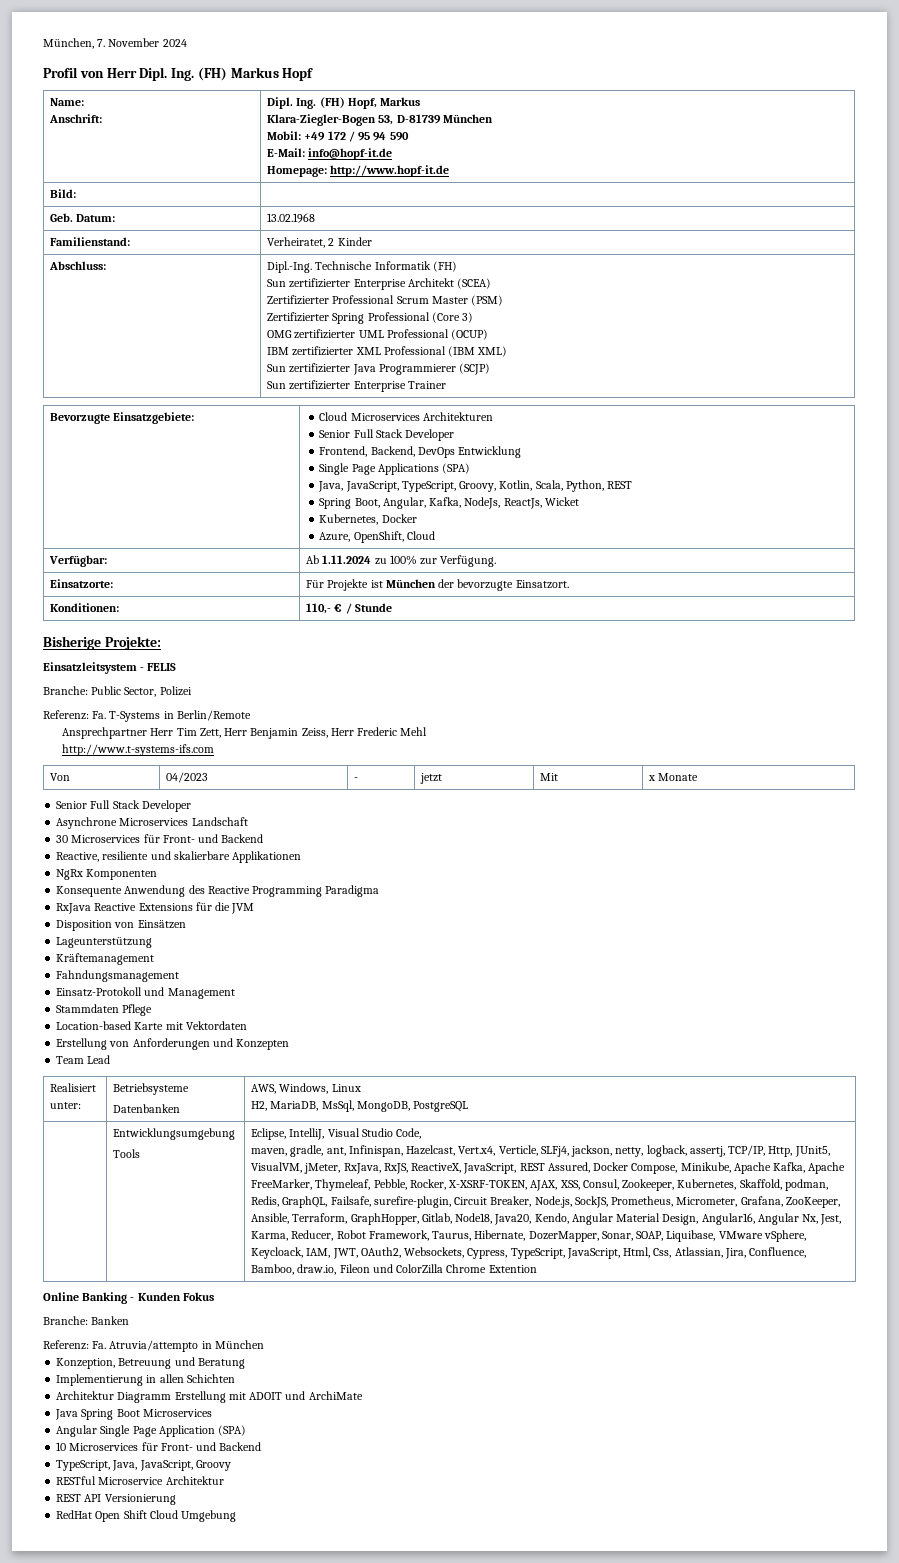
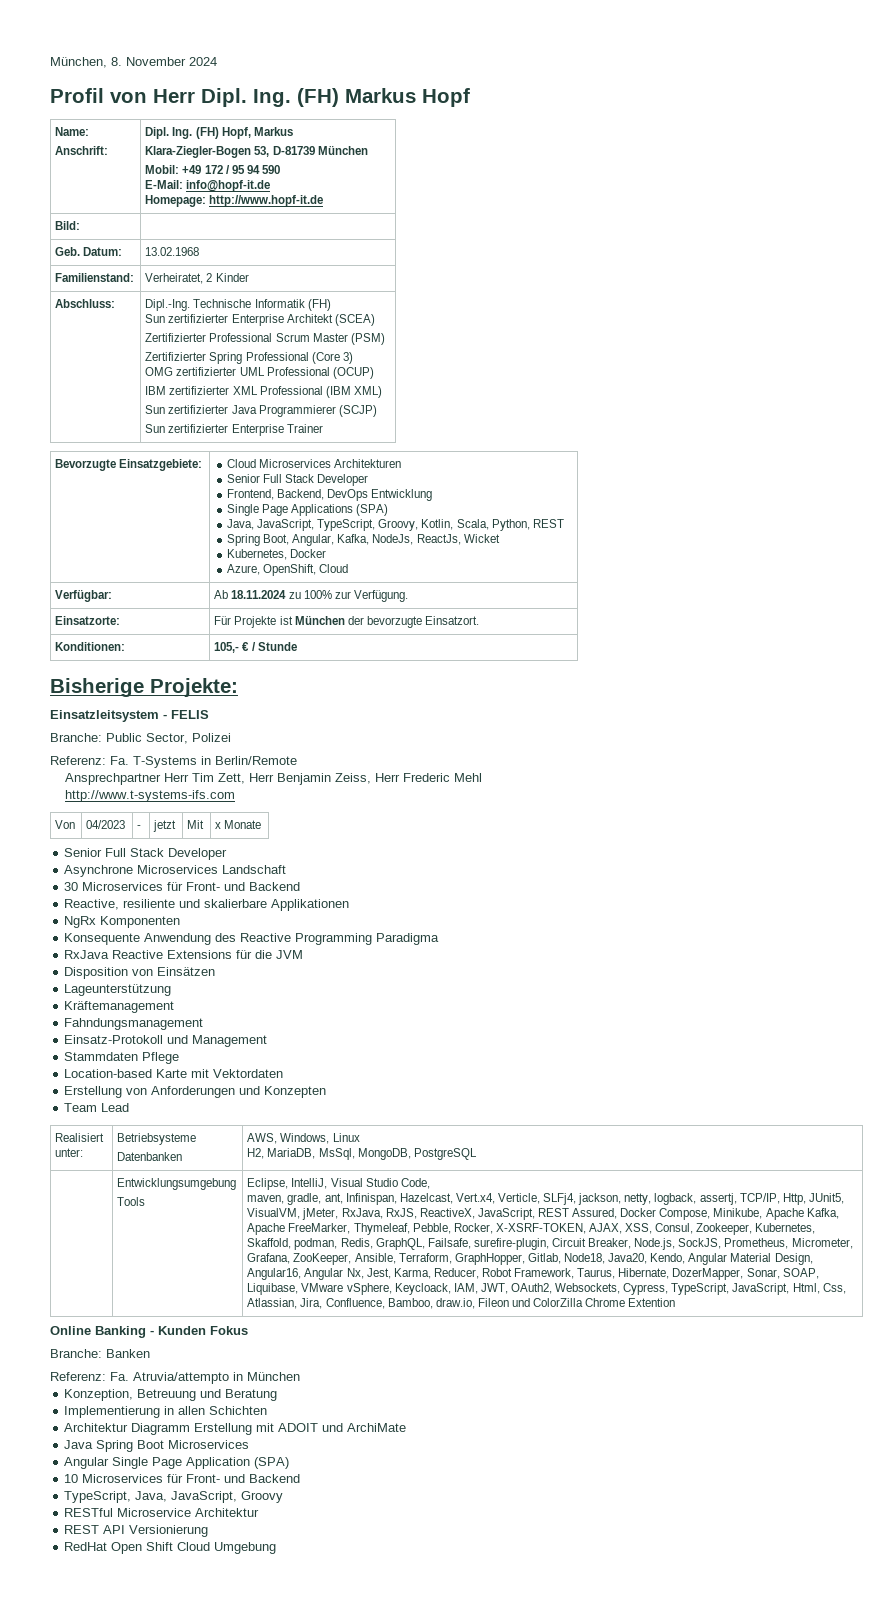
- München, 7. November 2024
+ München, 8. November 2024
- Verfügbar: | Ab 1.11.2024 zu 100% zur Verfügung.
+ Verfügbar: | Ab 18.11.2024 zu 100% zur Verfügung.
- Konditionen: | 110,- € / Stunde
+ Konditionen: | 105,- € / Stunde

